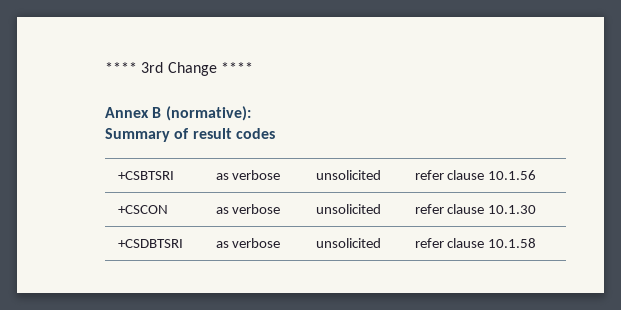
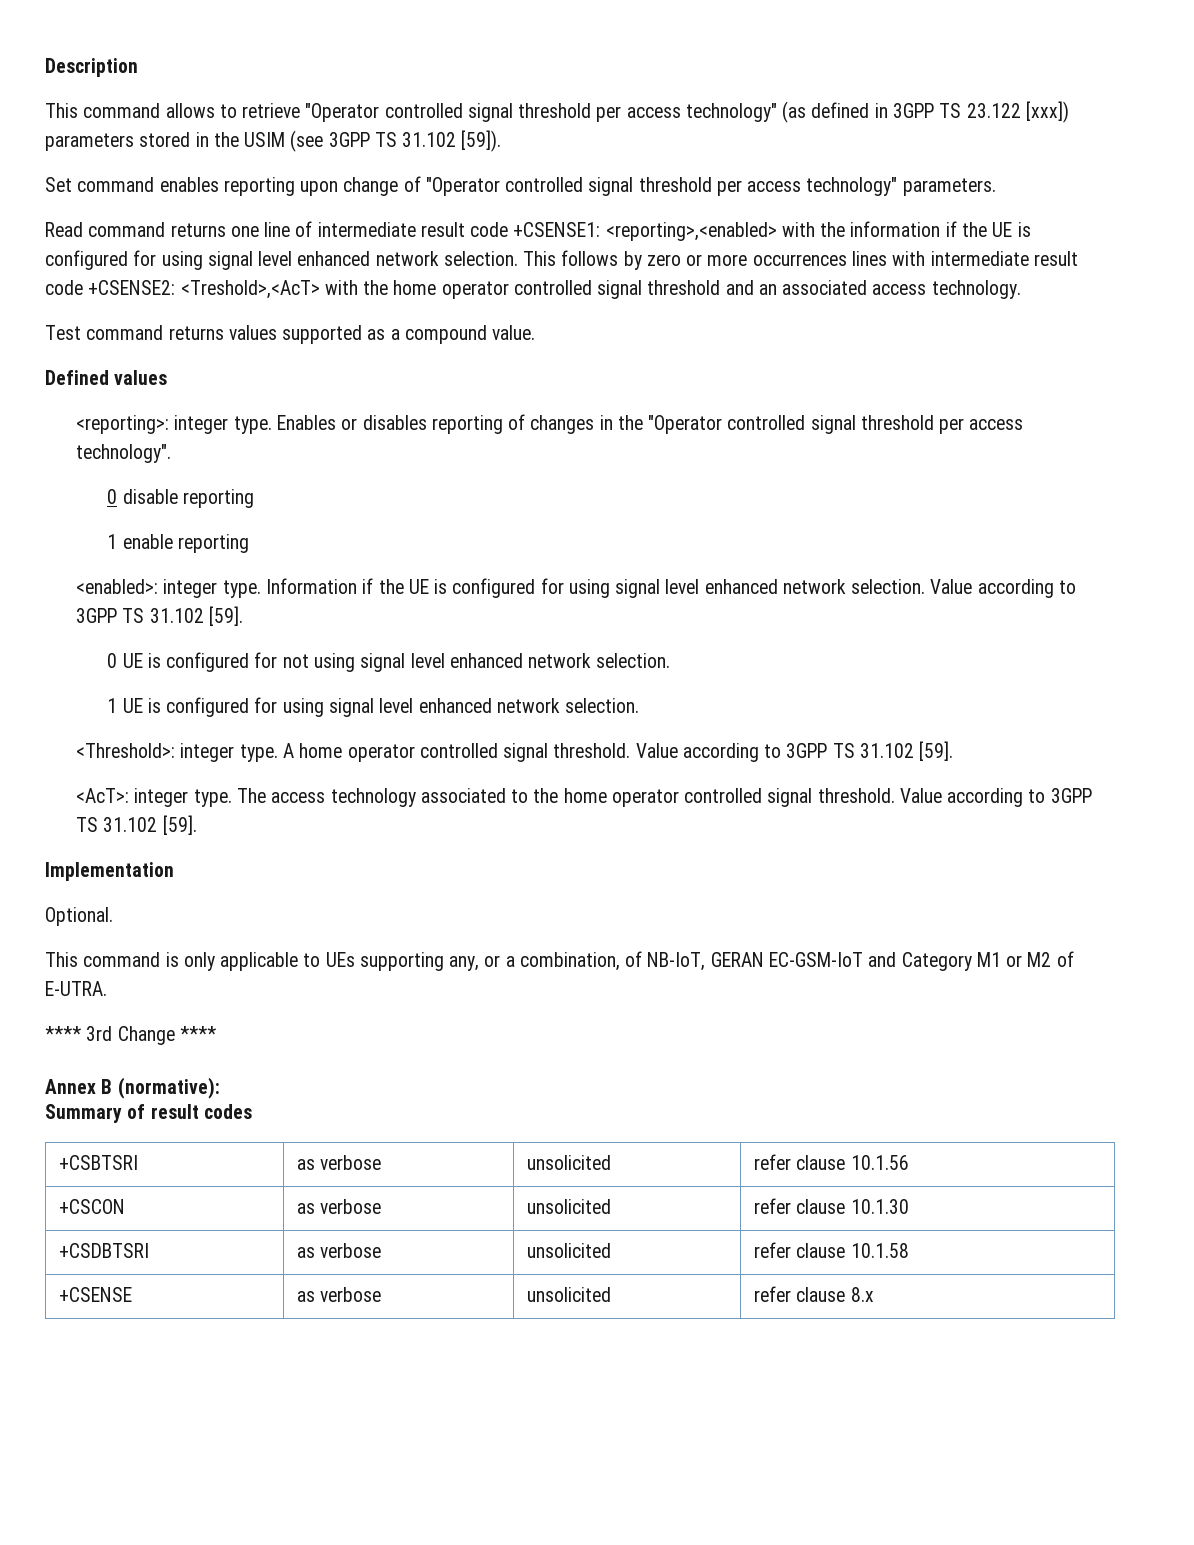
+ Description
+ This command allows to retrieve "Operator controlled signal threshold per access technology" (as defined in 3GPP TS 23.122 [xxx]) parameters stored in the USIM (see 3GPP TS 31.102 [59]).
+ Set command enables reporting upon change of "Operator controlled signal threshold per access technology" parameters.
+ Read command returns one line of intermediate result code +CSENSE1: <reporting>,<enabled> with the information if the UE is configured for using signal level enhanced network selection. This follows by zero or more occurrences lines with intermediate result code +CSENSE2: <Treshold>,<AcT> with the home operator controlled signal threshold and an associated access technology.
+ Test command returns values supported as a compound value.
+ Defined values
+ <reporting>: integer type. Enables or disables reporting of changes in the "Operator controlled signal threshold per access technology".
+ 0 disable reporting
+ 1 enable reporting
+ <enabled>: integer type. Information if the UE is configured for using signal level enhanced network selection. Value according to 3GPP TS 31.102 [59].
+ 0 UE is configured for not using signal level enhanced network selection.
+ 1 UE is configured for using signal level enhanced network selection.
+ <Threshold>: integer type. A home operator controlled signal threshold. Value according to 3GPP TS 31.102 [59].
+ <AcT>: integer type. The access technology associated to the home operator controlled signal threshold. Value according to 3GPP TS 31.102 [59].
+ Implementation
+ Optional.
+ This command is only applicable to UEs supporting any, or a combination, of NB-IoT, GERAN EC-GSM-IoT and Category M1 or M2 of E-UTRA.
+ +CSENSE | as verbose | unsolicited | refer clause 8.x

